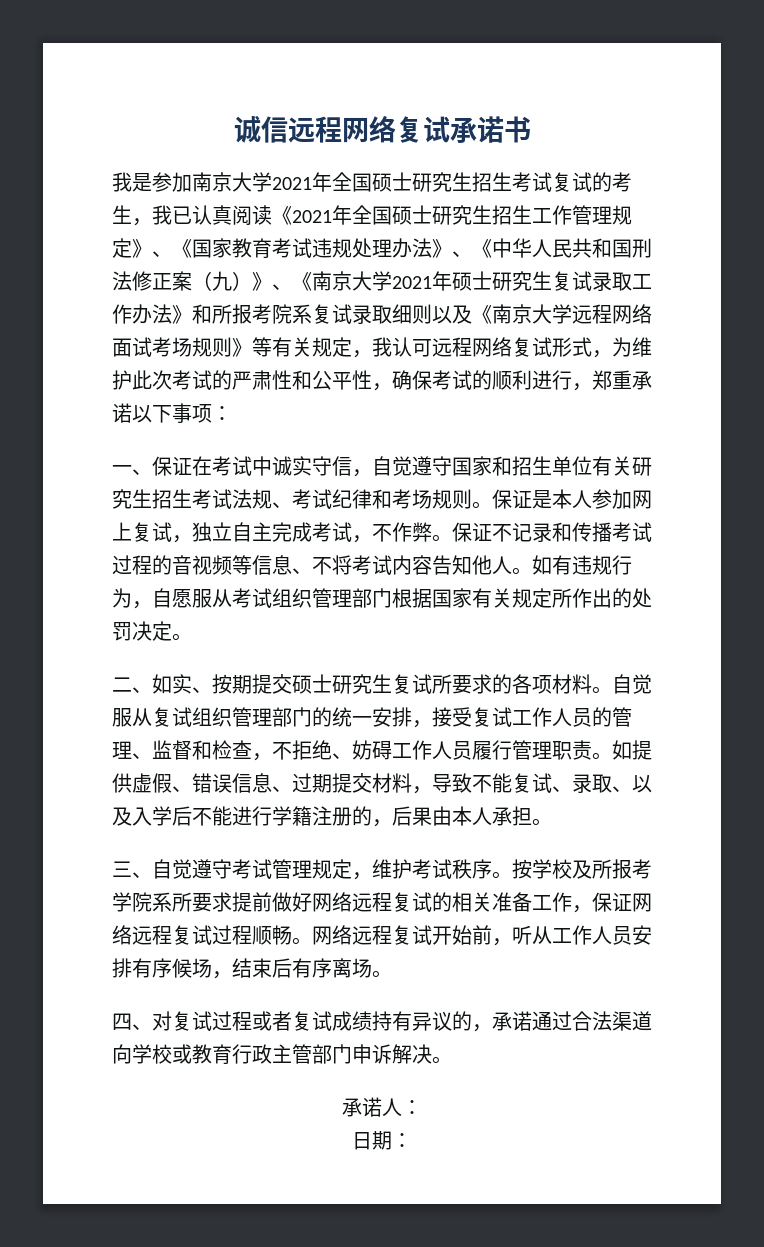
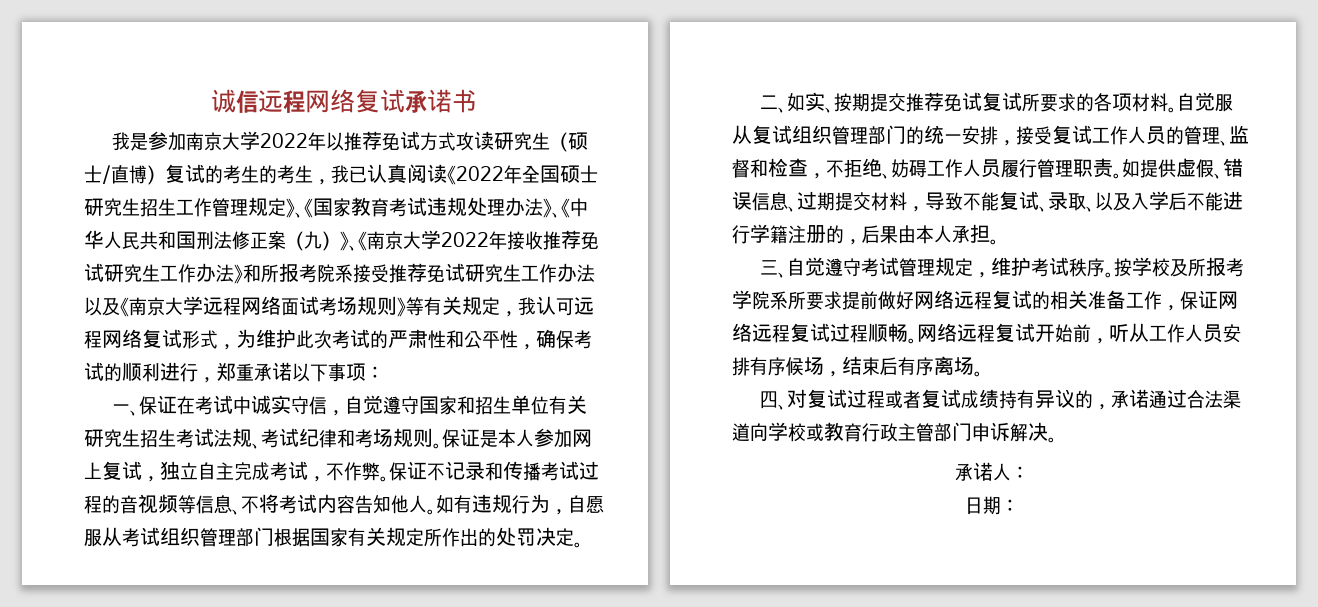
- 我是参加南京大学2021年全国硕士研究生招生考试复试的考生，我已认真阅读《2021年全国硕士研究生招生工作管理规定》、《国家教育考试违规处理办法》、《中华人民共和国刑法修正案（九）》、《南京大学2021年硕士研究生复试录取工作办法》和所报考院系复试录取细则以及《南京大学远程网络面试考场规则》等有关规定，我认可远程网络复试形式，为维护此次考试的严肃性和公平性，确保考试的顺利进行，郑重承诺以下事项：
+ 我是参加南京大学2022年以推荐免试方式攻读研究生（硕士/直博）复试的考生的考生，我已认真阅读《2022年全国硕士研究生招生工作管理规定》、《国家教育考试违规处理办法》、《中华人民共和国刑法修正案（九）》、《南京大学2022年接收推荐免试研究生工作办法》和所报考院系接受推荐免试研究生工作办法以及《南京大学远程网络面试考场规则》等有关规定，我认可远程网络复试形式，为维护此次考试的严肃性和公平性，确保考试的顺利进行，郑重承诺以下事项：
- 二、如实、按期提交硕士研究生复试所要求的各项材料。
+ 二、如实、按期提交推荐免试复试所要求的各项材料。

